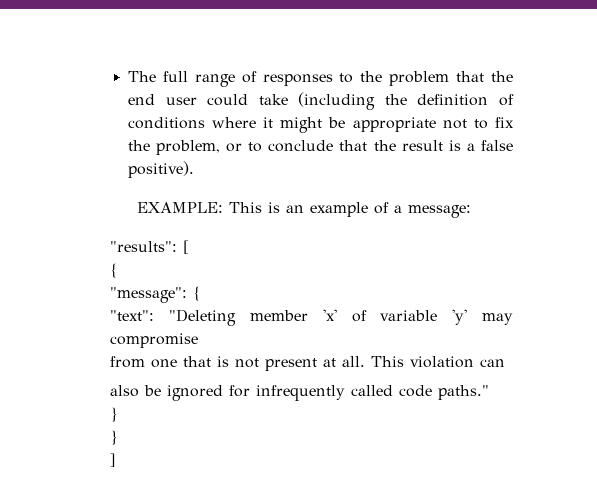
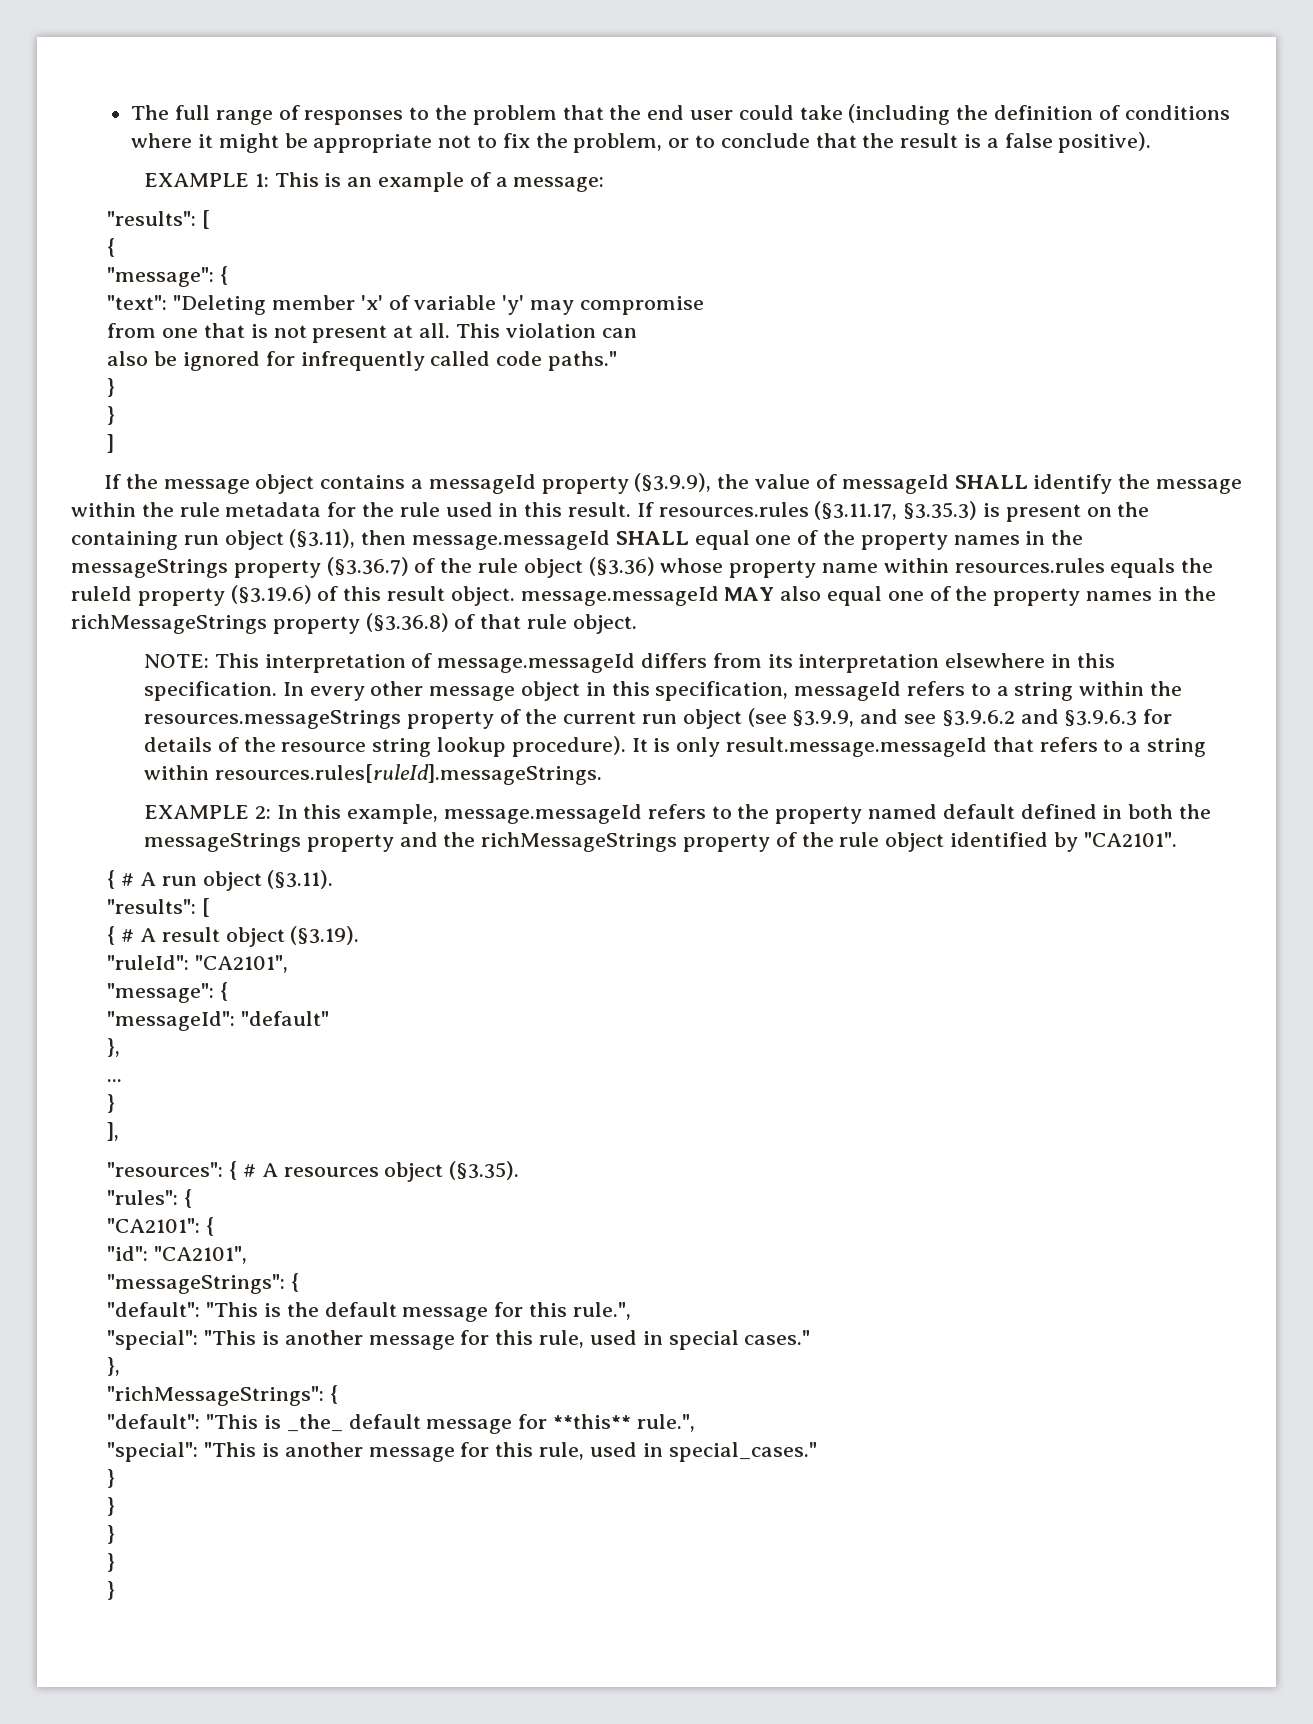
- EXAMPLE: This is an example of a message:
+ EXAMPLE 1: This is an example of a message:
+ If the message object contains a messageId property (§3.9.9), the value of messageId SHALL identify the message within the rule metadata for the rule used in this result. If resources.rules (§3.11.17, §3.35.3) is present on the containing run object (§3.11), then message.messageId SHALL equal one of the property names in the messageStrings property (§3.36.7) of the rule object (§3.36) whose property name within resources.rules equals the ruleId property (§3.19.6) of this result object. message.messageId MAY also equal one of the property names in the richMessageStrings property (§3.36.8) of that rule object.
+ NOTE: This interpretation of message.messageId differs from its interpretation elsewhere in this specification. In every other message object in this specification, messageId refers to a string within the resources.messageStrings property of the current run object (see §3.9.9, and see §3.9.6.2 and §3.9.6.3 for details of the resource string lookup procedure). It is only result.message.messageId that refers to a string within resources.rules[ruleId].messageStrings.
+ EXAMPLE 2: In this example, message.messageId refers to the property named default defined in both the messageStrings property and the richMessageStrings property of the rule object identified by "CA2101".
+ { # A run object (§3.11).
+ "results": [
+ { # A result object (§3.19).
+ "ruleId": "CA2101",
+ "message": {
+ "messageId": "default"
+ },
+ ...
+ }
+ ],
+ "resources": { # A resources object (§3.35).
+ "rules": {
+ "CA2101": {
+ "id": "CA2101",
+ "messageStrings": {
+ "default": "This is the default message for this rule.",
+ "special": "This is another message for this rule, used in special cases."
+ },
+ "richMessageStrings": {
+ "default": "This is _the_ default message for **this** rule.",
+ "special": "This is another message for this rule, used in special_cases."
+ }
+ }
+ }
+ }
+ }

